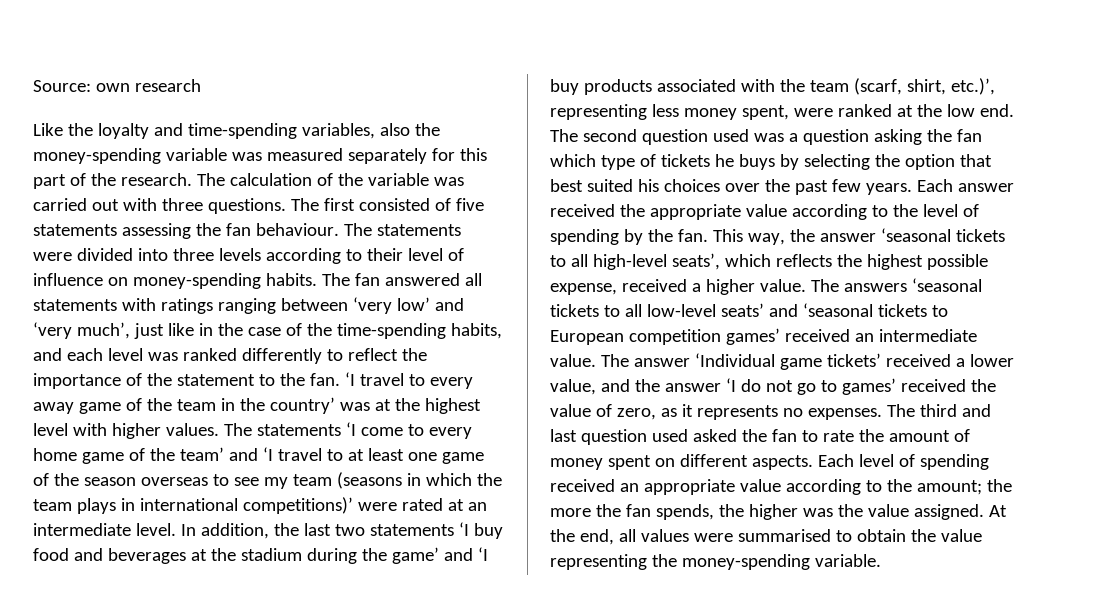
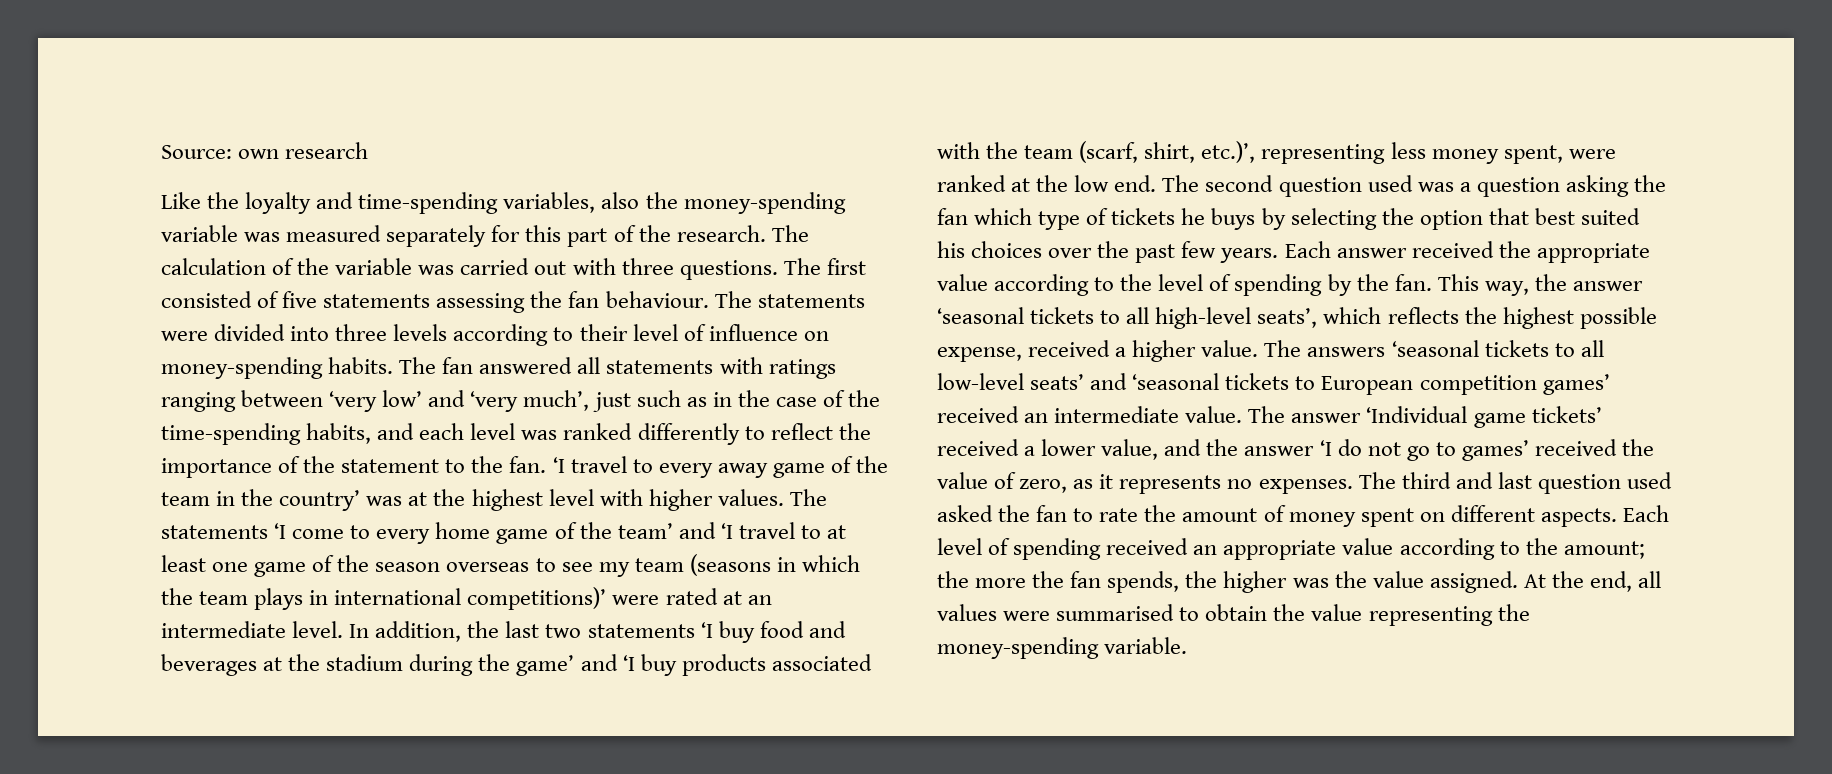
- The fan answered all statements with ratings ranging between ‘very low’ and ‘very much’, just like in the case of the time-spending habits, and each level was ranked differently to reflect the importance of the statement to the fan.
+ The fan answered all statements with ratings ranging between ‘very low’ and ‘very much’, just such as in the case of the time-spending habits, and each level was ranked differently to reflect the importance of the statement to the fan.

